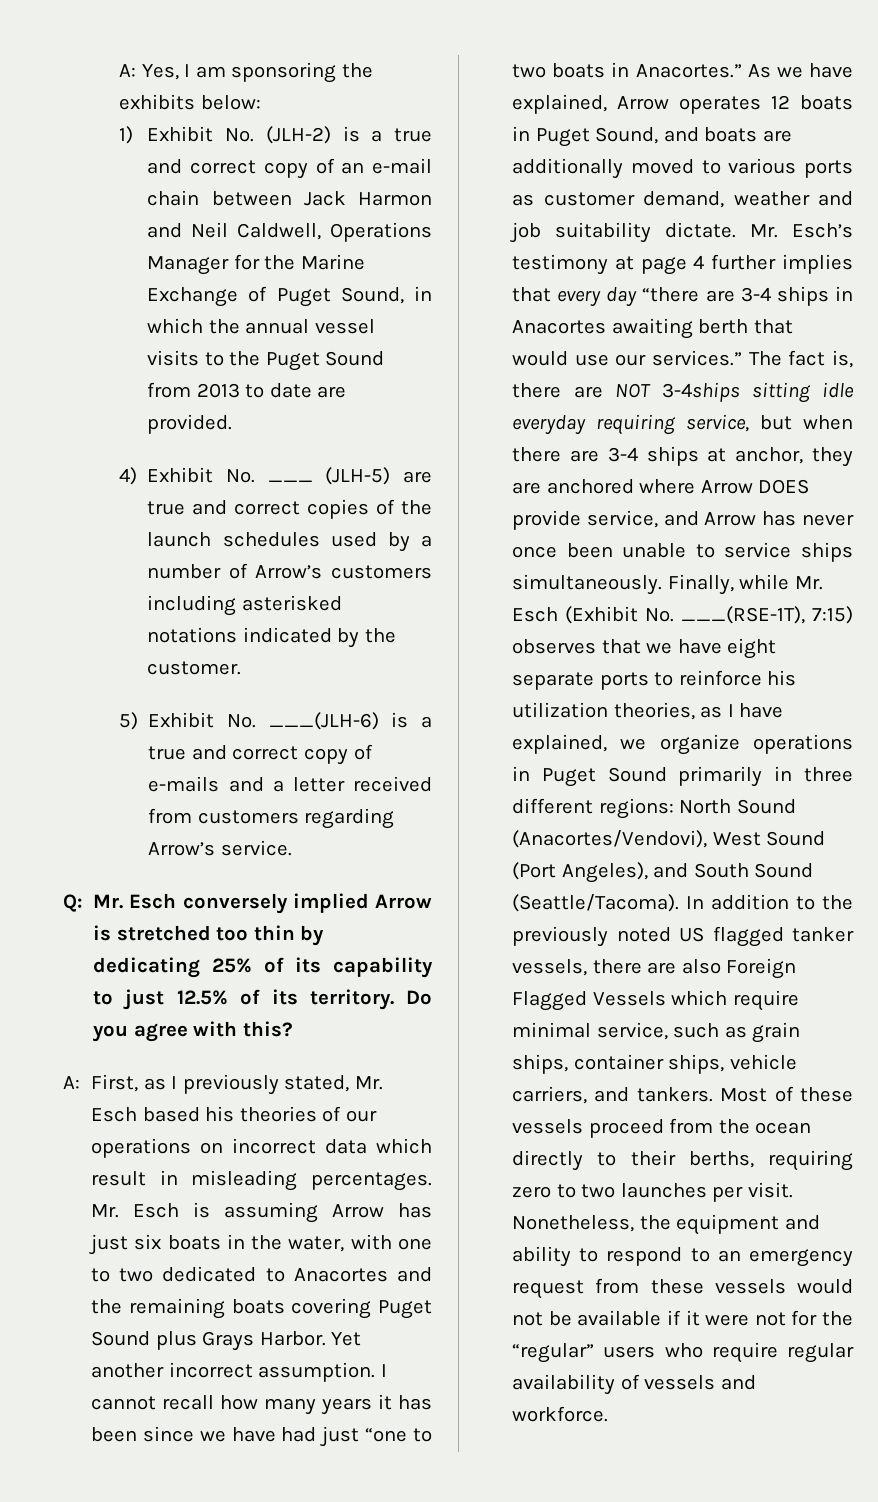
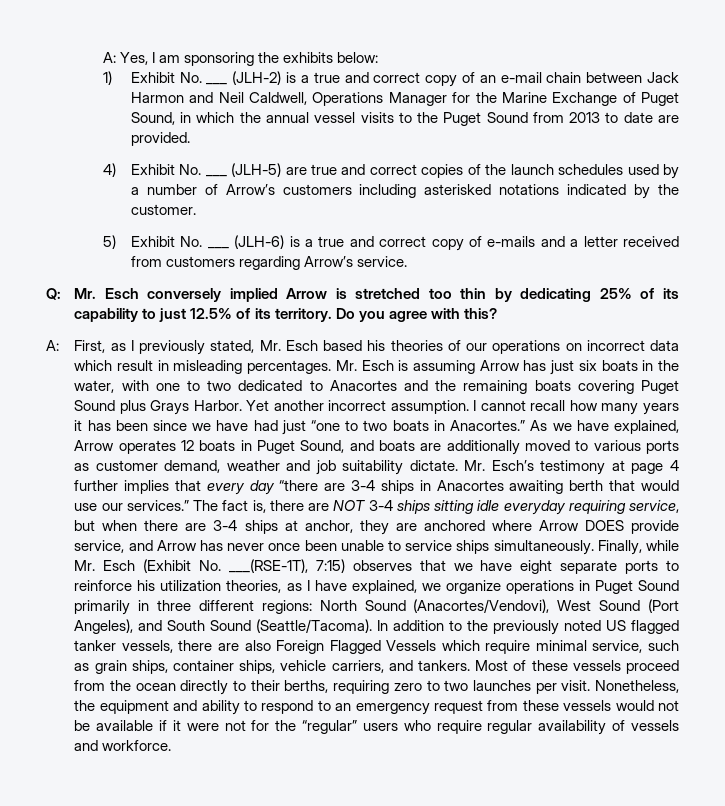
- 1) Exhibit No. (JLH-2) is a true and correct copy of an e-mail chain between Jack Harmon and Neil Caldwell, Operations Manager for the Marine Exchange of Puget Sound, in which the annual vessel visits to the Puget Sound from 2013 to date are provided.
+ 1) Exhibit No. ___ (JLH-2) is a true and correct copy of an e-mail chain between Jack Harmon and Neil Caldwell, Operations Manager for the Marine Exchange of Puget Sound, in which the annual vessel visits to the Puget Sound from 2013 to date are provided.
- 5) Exhibit No. ___(JLH-6) is a true and correct copy of e-mails and a letter received from customers regarding Arrow’s service.
+ 5) Exhibit No. ___ (JLH-6) is a true and correct copy of e-mails and a letter received from customers regarding Arrow’s service.
- The fact is, there are NOT 3-4ships sitting idle everyday requiring service, but when there are 3-4 ships at anchor, they are anchored where Arrow DOES provide service, and Arrow has never once been unable to service ships simultaneously.
+ The fact is, there are NOT 3-4 ships sitting idle everyday requiring service, but when there are 3-4 ships at anchor, they are anchored where Arrow DOES provide service, and Arrow has never once been unable to service ships simultaneously.

